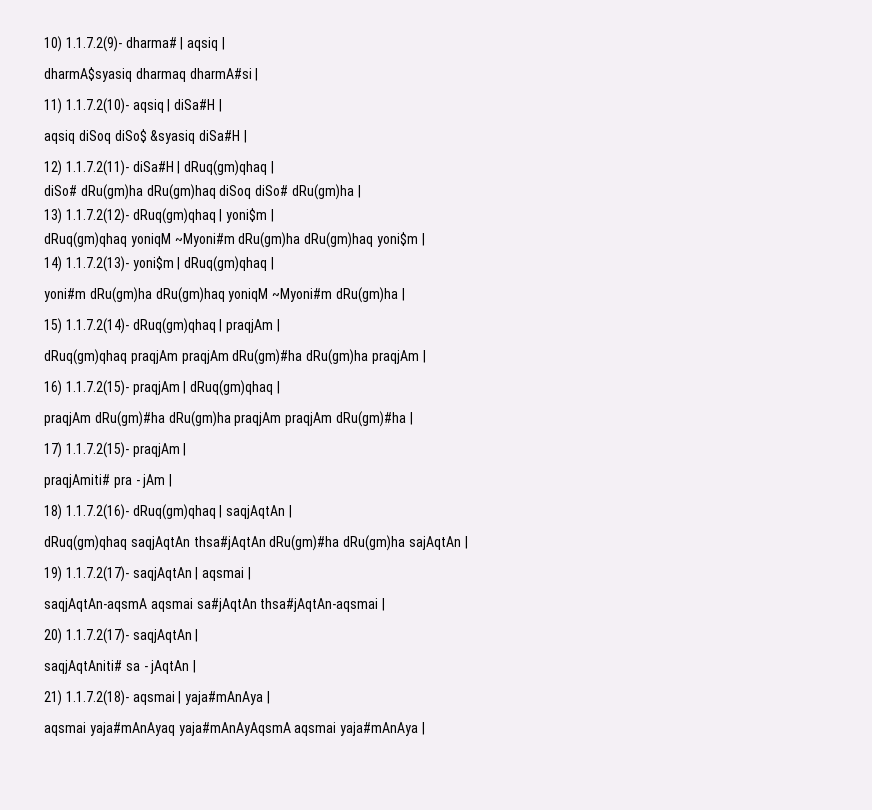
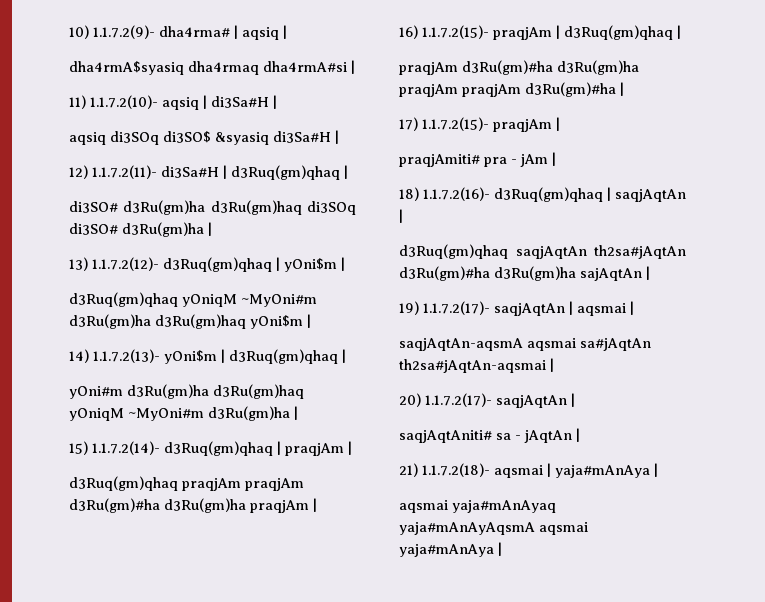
- 10) 1.1.7.2(9)- dharma# | aqsiq |
+ 10) 1.1.7.2(9)- dha4rma# | aqsiq |
- dharmA$syasiq dharmaq dharmA#si |
+ dha4rmA$syasiq dha4rmaq dha4rmA#si |
- 11) 1.1.7.2(10)- aqsiq | diSa#H |
+ 11) 1.1.7.2(10)- aqsiq | di3Sa#H |
- aqsiq diSoq diSo$ &syasiq diSa#H |
+ aqsiq di3SOq di3SO$ &syasiq di3Sa#H |
- 12) 1.1.7.2(11)- diSa#H | dRuq(gm)qhaq |
- diSo# dRu(gm)ha dRu(gm)haq diSoq diSo# dRu(gm)ha |
- 13) 1.1.7.2(12)- dRuq(gm)qhaq | yoni$m |
- dRuq(gm)qhaq yoniqM ~Myoni#m dRu(gm)ha dRu(gm)haq yoni$m |
- 14) 1.1.7.2(13)- yoni$m | dRuq(gm)qhaq |
- yoni#m dRu(gm)ha dRu(gm)haq yoniqM ~Myoni#m dRu(gm)ha |
+ 12) 1.1.7.2(11)- di3Sa#H | d3Ruq(gm)qhaq |
+ di3SO# d3Ru(gm)ha d3Ru(gm)haq di3SOq di3SO# d3Ru(gm)ha |
+ 13) 1.1.7.2(12)- d3Ruq(gm)qhaq | yOni$m |
+ d3Ruq(gm)qhaq yOniqM ~MyOni#m d3Ru(gm)ha d3Ru(gm)haq yOni$m |
+ 14) 1.1.7.2(13)- yOni$m | d3Ruq(gm)qhaq |
+ yOni#m d3Ru(gm)ha d3Ru(gm)haq yOniqM ~MyOni#m d3Ru(gm)ha |
- 15) 1.1.7.2(14)- dRuq(gm)qhaq | praqjAm |
+ 15) 1.1.7.2(14)- d3Ruq(gm)qhaq | praqjAm |
- dRuq(gm)qhaq praqjAm praqjAm dRu(gm)#ha dRu(gm)ha praqjAm |
+ d3Ruq(gm)qhaq praqjAm praqjAm d3Ru(gm)#ha d3Ru(gm)ha praqjAm |
- 16) 1.1.7.2(15)- praqjAm | dRuq(gm)qhaq |
+ 16) 1.1.7.2(15)- praqjAm | d3Ruq(gm)qhaq |
- praqjAm dRu(gm)#ha dRu(gm)ha praqjAm praqjAm dRu(gm)#ha |
+ praqjAm d3Ru(gm)#ha d3Ru(gm)ha praqjAm praqjAm d3Ru(gm)#ha |
- 18) 1.1.7.2(16)- dRuq(gm)qhaq | saqjAqtAn |
+ 18) 1.1.7.2(16)- d3Ruq(gm)qhaq | saqjAqtAn |
- dRuq(gm)qhaq saqjAqtAn thsa#jAqtAn dRu(gm)#ha dRu(gm)ha sajAqtAn |
+ d3Ruq(gm)qhaq saqjAqtAn th2sa#jAqtAn d3Ru(gm)#ha d3Ru(gm)ha sajAqtAn |
- saqjAqtAn-aqsmA aqsmai sa#jAqtAn thsa#jAqtAn-aqsmai |
+ saqjAqtAn-aqsmA aqsmai sa#jAqtAn th2sa#jAqtAn-aqsmai |

